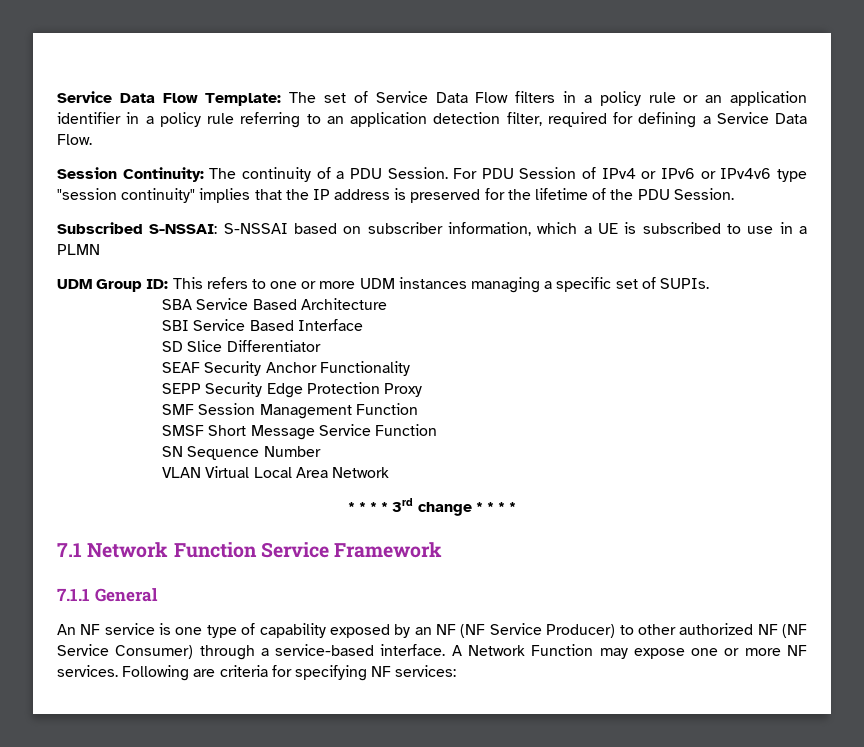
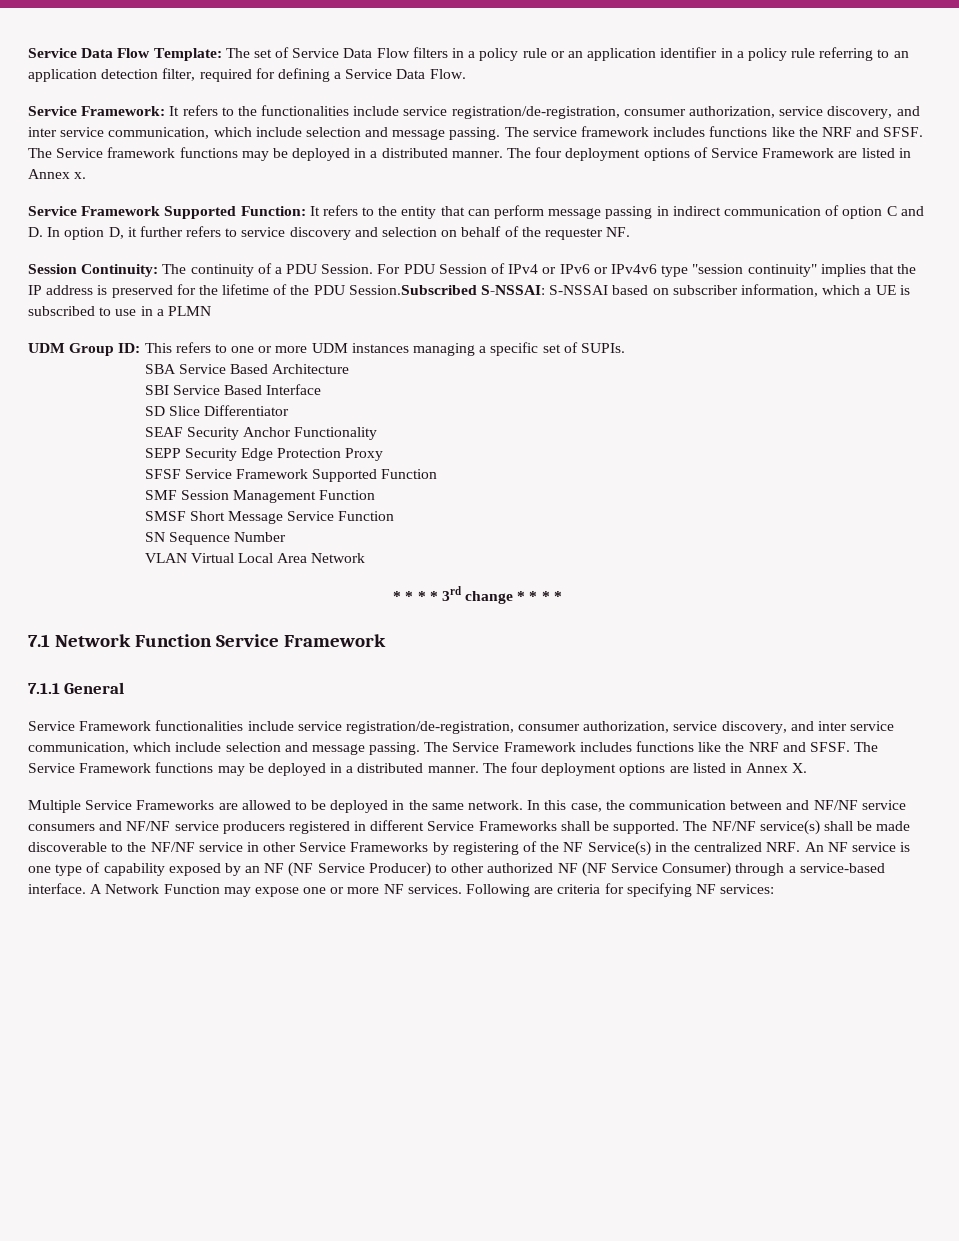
+ Service Framework: It refers to the functionalities include service registration/de-registration, consumer authorization, service discovery, and inter service communication, which include selection and message passing. The service framework includes functions like the NRF and SFSF. The Service framework functions may be deployed in a distributed manner. The four deployment options of Service Framework are listed in Annex x.
+ Service Framework Supported Function: It refers to the entity that can perform message passing in indirect communication of option C and D. In option D, it further refers to service discovery and selection on behalf of the requester NF.
- For PDU Session of IPv4 or IPv6 or IPv4v6 type "session continuity" implies that the IP address is preserved for the lifetime of the PDU Session.
- Subscribed S-NSSAI: S-NSSAI based on subscriber information, which a UE is subscribed to use in a PLMN
+ For PDU Session of IPv4 or IPv6 or IPv4v6 type "session continuity" implies that the IP address is preserved for the lifetime of the PDU Session.Subscribed S-NSSAI: S-NSSAI based on subscriber information, which a UE is subscribed to use in a PLMN
+ SFSF Service Framework Supported Function
- An NF service is one type of capability exposed by an NF (NF Service Producer) to other authorized NF (NF Service Consumer) through a service-based interface.
+ Service Framework functionalities include service registration/de-registration, consumer authorization, service discovery, and inter service communication, which include selection and message passing. The Service Framework includes functions like the NRF and SFSF. The Service Framework functions may be deployed in a distributed manner. The four deployment options are listed in Annex X.
+ Multiple Service Frameworks are allowed to be deployed in the same network. In this case, the communication between and NF/NF service consumers and NF/NF service producers registered in different Service Frameworks shall be supported. The NF/NF service(s) shall be made discoverable to the NF/NF service in other Service Frameworks by registering of the NF Service(s) in the centralized NRF. An NF service is one type of capability exposed by an NF (NF Service Producer) to other authorized NF (NF Service Consumer) through a service-based interface.

